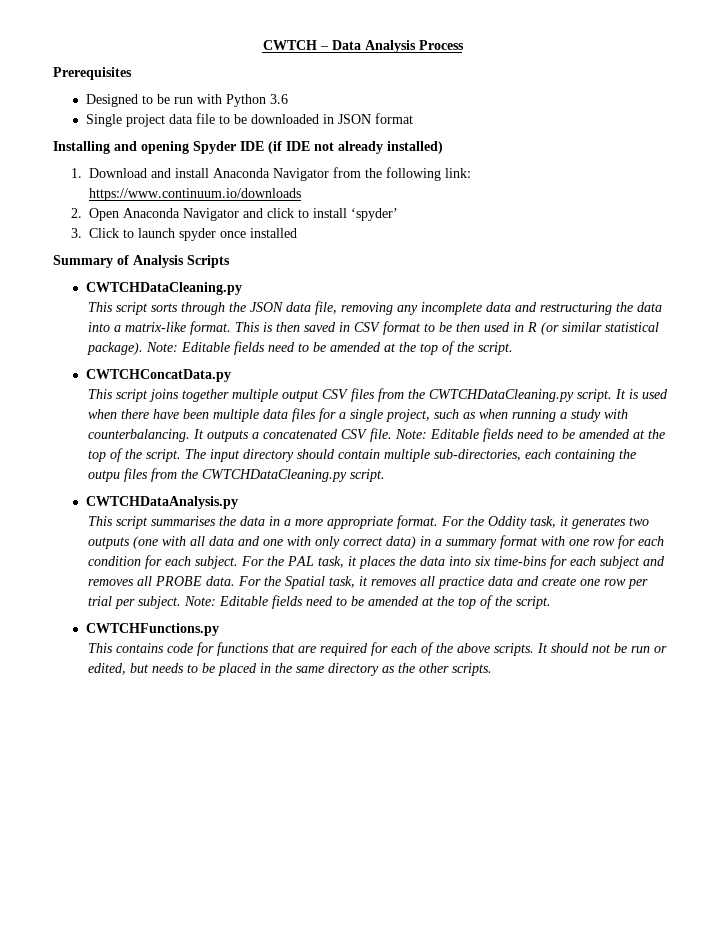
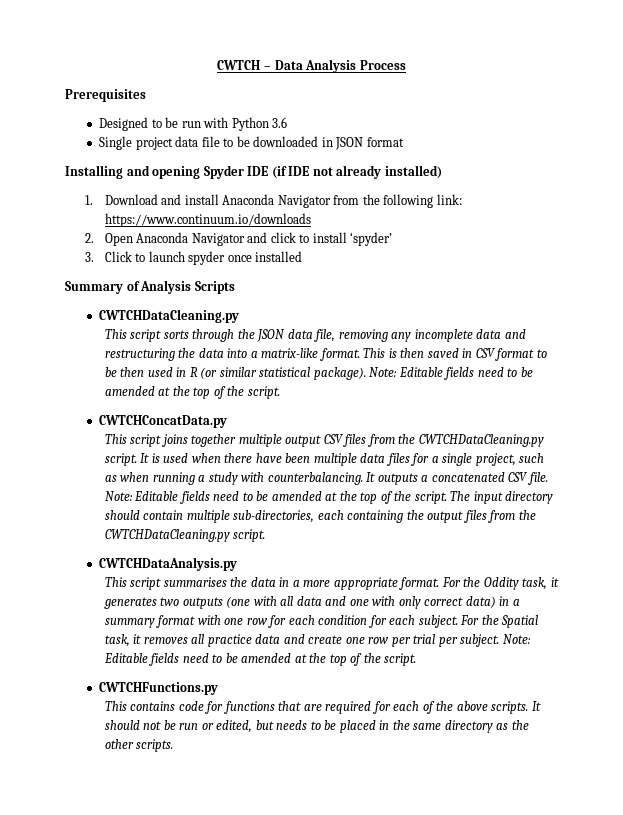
- The input directory should contain multiple sub-directories, each containing the outpu files from the CWTCHDataCleaning.py script.
+ The input directory should contain multiple sub-directories, each containing the output files from the CWTCHDataCleaning.py script.
- For the PAL task, it places the data into six time-bins for each subject and removes all PROBE data. For the Spatial task, it removes all practice data and create one row per trial per subject.
+ For the Spatial task, it removes all practice data and create one row per trial per subject.

